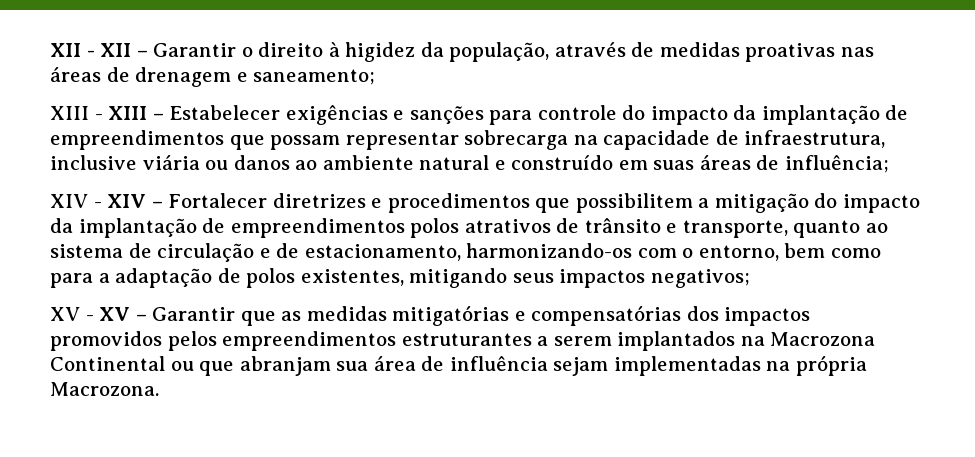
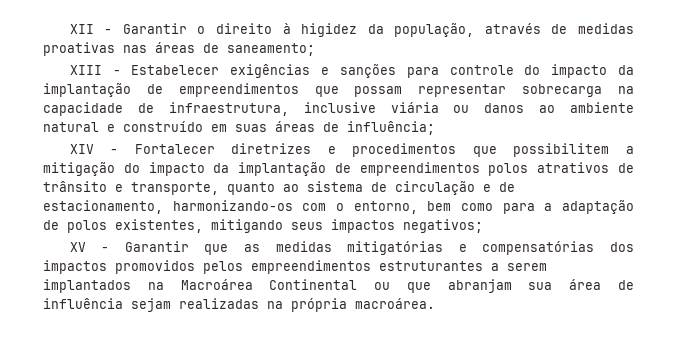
- XII - XII – Garantir o direito à higidez da população, através de medidas proativas nas áreas de drenagem e saneamento;
+ XII - Garantir o direito à higidez da população, através de medidas proativas nas áreas de saneamento;
- XIII - XIII – Estabelecer exigências e sanções para controle do impacto da implantação de empreendimentos que possam representar sobrecarga na capacidade de infraestrutura, inclusive viária ou danos ao ambiente natural e construído em suas áreas de influência;
+ XIII - Estabelecer exigências e sanções para controle do impacto da implantação de empreendimentos que possam representar sobrecarga na capacidade de infraestrutura, inclusive viária ou danos ao ambiente natural e construído em suas áreas de influência;
- XIV - XIV – Fortalecer diretrizes e procedimentos que possibilitem a mitigação do impacto da implantação de empreendimentos polos atrativos de trânsito e transporte, quanto ao sistema de circulação e de estacionamento, harmonizando-os com o entorno, bem como para a adaptação de polos existentes, mitigando seus impactos negativos;
+ XIV - Fortalecer diretrizes e procedimentos que possibilitem a mitigação do impacto da implantação de empreendimentos polos atrativos de trânsito e transporte, quanto ao sistema de circulação e de estacionamento, harmonizando-os com o entorno, bem como para a adaptação de polos existentes, mitigando seus impactos negativos;
- XV - XV – Garantir que as medidas mitigatórias e compensatórias dos impactos promovidos pelos empreendimentos estruturantes a serem implantados na Macrozona Continental ou que abranjam sua área de influência sejam implementadas na própria Macrozona.
+ XV - Garantir que as medidas mitigatórias e compensatórias dos impactos promovidos pelos empreendimentos estruturantes a serem implantados na Macroárea Continental ou que abranjam sua área de influência sejam realizadas na própria macroárea.

